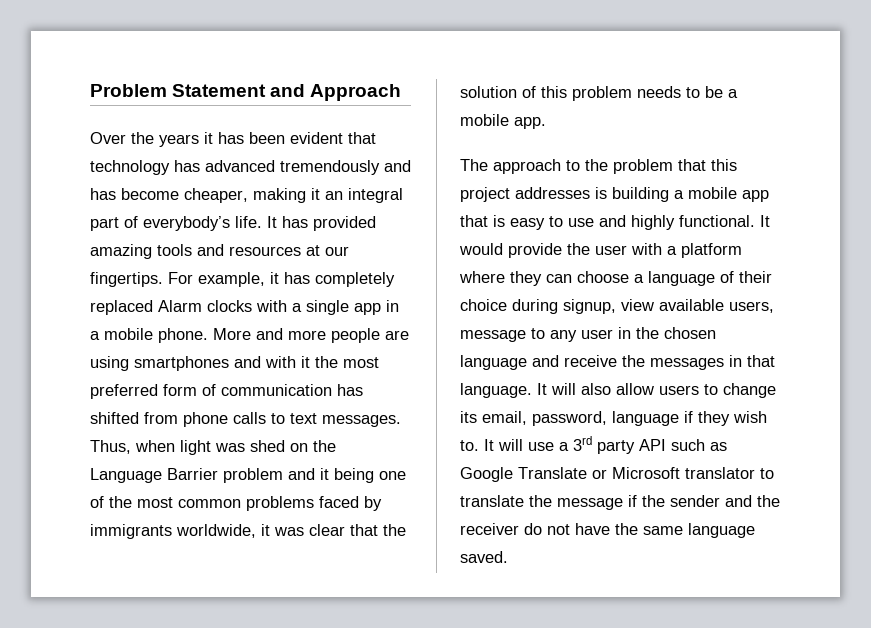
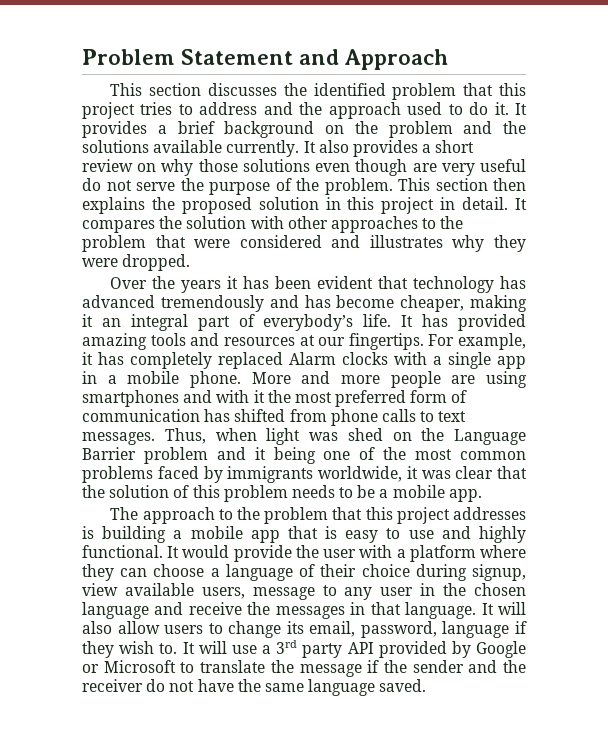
+ This section discusses the identified problem that this project tries to address and the approach used to do it. It provides a brief background on the problem and the solutions available currently. It also provides a short review on why those solutions even though are very useful do not serve the purpose of the problem. This section then explains the proposed solution in this project in detail. It compares the solution with other approaches to the problem that were considered and illustrates why they were dropped.
- It will use a 3rd party API such as Google Translate or Microsoft translator to translate the message if the sender and the receiver do not have the same language saved.
+ It will use a 3rd party API provided by Google or Microsoft to translate the message if the sender and the receiver do not have the same language saved.

